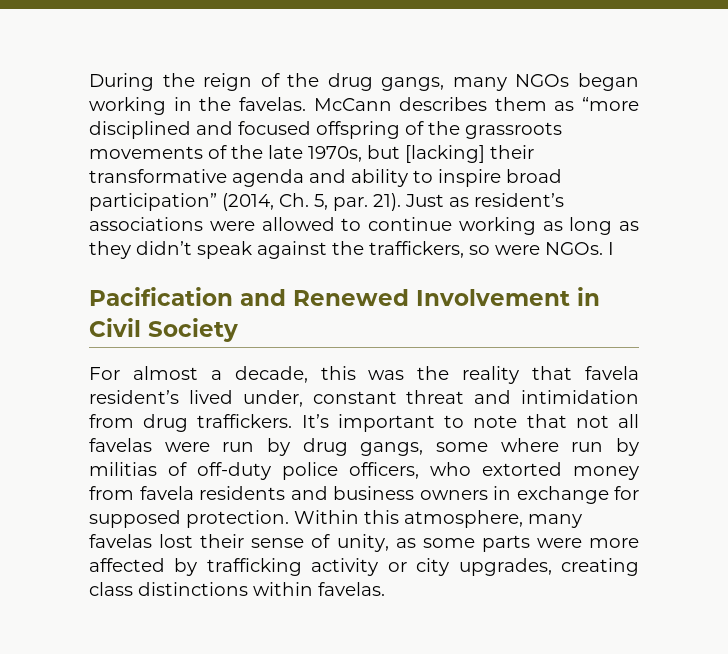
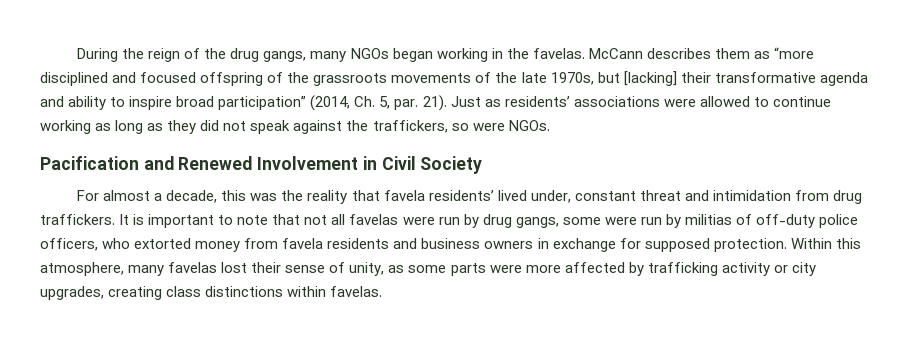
- Just as resident’s associations were allowed to continue working as long as they didn’t speak against the traffickers, so were NGOs. I
+ Just as residents’ associations were allowed to continue working as long as they did not speak against the traffickers, so were NGOs.
- For almost a decade, this was the reality that favela resident’s lived under, constant threat and intimidation from drug traffickers.
+ For almost a decade, this was the reality that favela residents’ lived under, constant threat and intimidation from drug traffickers.
- It’s important to note that not all favelas were run by drug gangs, some where run by militias of off-duty police officers, who extorted money from favela residents and business owners in exchange for supposed protection.
+ It is important to note that not all favelas were run by drug gangs, some were run by militias of off-duty police officers, who extorted money from favela residents and business owners in exchange for supposed protection.

